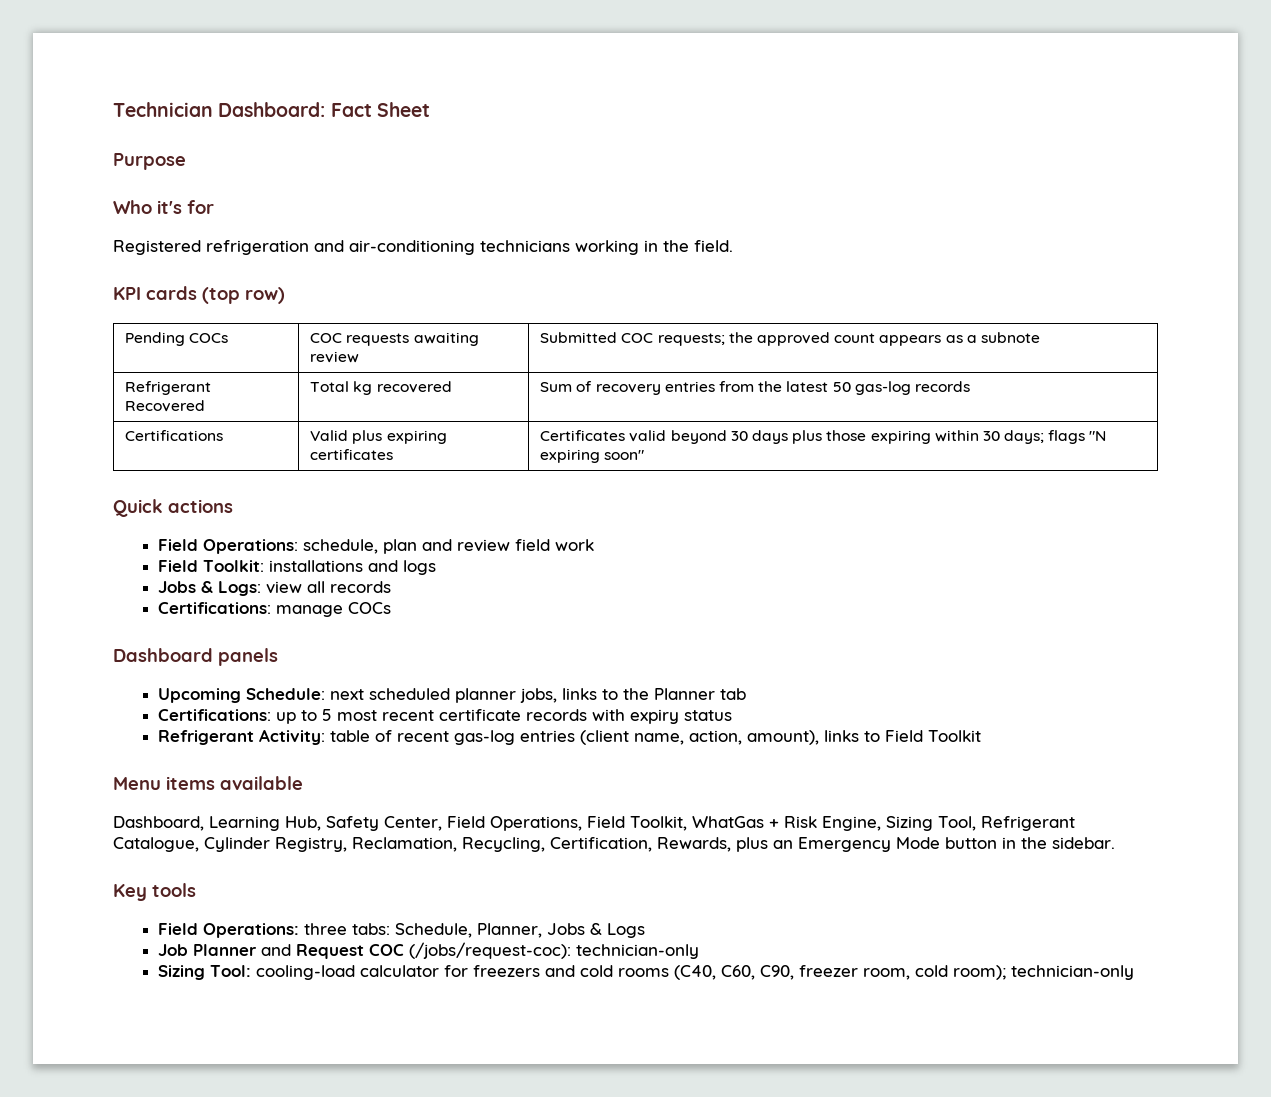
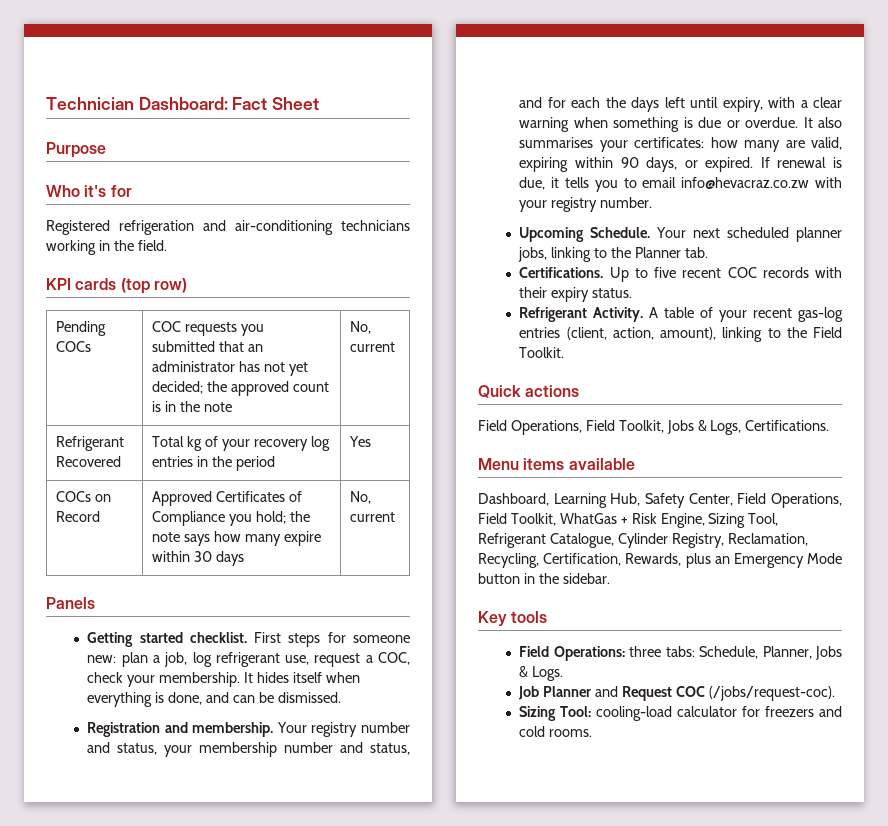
- Pending COCs | COC requests awaiting review | Submitted COC requests; the approved count appears as a subnote
- Refrigerant Recovered | Total kg recovered | Sum of recovery entries from the latest 50 gas-log records
- Certifications | Valid plus expiring certificates | Certificates valid beyond 30 days plus those expiring within 30 days; flags "N expiring soon"
+ Pending COCs | COC requests you submitted that an administrator has not yet decided; the approved count is in the note | No, current
+ Refrigerant Recovered | Total kg of your recovery log entries in the period | Yes
+ COCs on Record | Approved Certificates of Compliance you hold; the note says how many expire within 30 days | No, current
+ Panels
+ Getting started checklist. First steps for someone new: plan a job, log refrigerant use, request a COC, check your membership. It hides itself when everything is done, and can be dismissed.
+ Registration and membership. Your registry number and status, your membership number and status, and for each the days left until expiry, with a clear warning when something is due or overdue. It also summarises your certificates: how many are valid, expiring within 90 days, or expired. If renewal is due, it tells you to email info@hevacraz.co.zw with your registry number.
+ Upcoming Schedule. Your next scheduled planner jobs, linking to the Planner tab.
+ Certifications. Up to five recent COC records with their expiry status.
+ Refrigerant Activity. A table of your recent gas-log entries (client, action, amount), linking to the Field Toolkit.
  Quick actions
- Field Operations: schedule, plan and review field work
- Field Toolkit: installations and logs
- Jobs & Logs: view all records
- Certifications: manage COCs
- Dashboard panels
- Upcoming Schedule: next scheduled planner jobs, links to the Planner tab
- Certifications: up to 5 most recent certificate records with expiry status
- Refrigerant Activity: table of recent gas-log entries (client name, action, amount), links to Field Toolkit
+ Field Operations, Field Toolkit, Jobs & Logs, Certifications.
- Field Operations: three tabs: Schedule, Planner, Jobs & Logs
+ Field Operations: three tabs: Schedule, Planner, Jobs & Logs.
- Job Planner and Request COC (/jobs/request-coc): technician-only
+ Job Planner and Request COC (/jobs/request-coc).
- Sizing Tool: cooling-load calculator for freezers and cold rooms (C40, C60, C90, freezer room, cold room); technician-only
+ Sizing Tool: cooling-load calculator for freezers and cold rooms.

